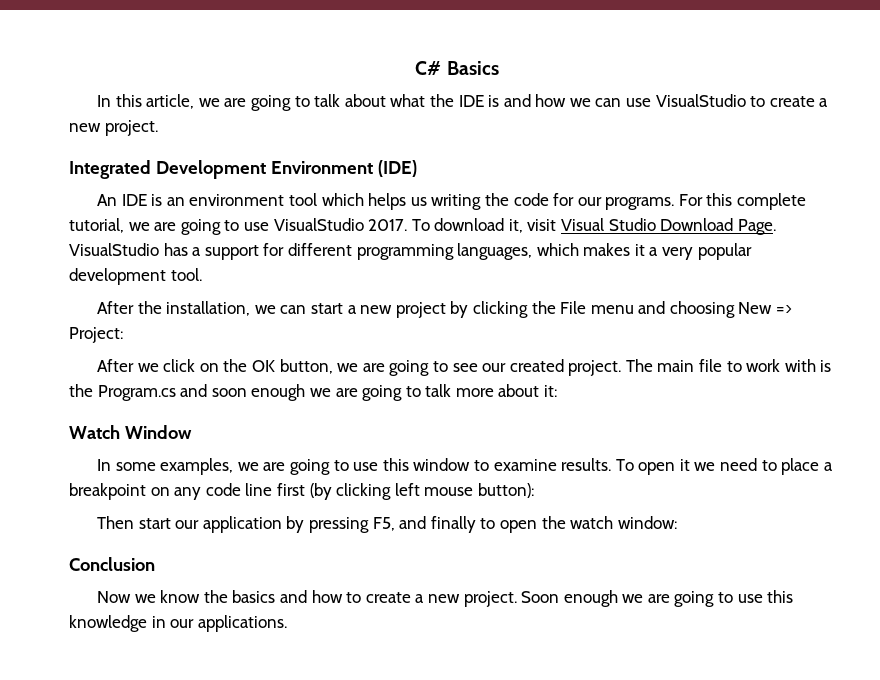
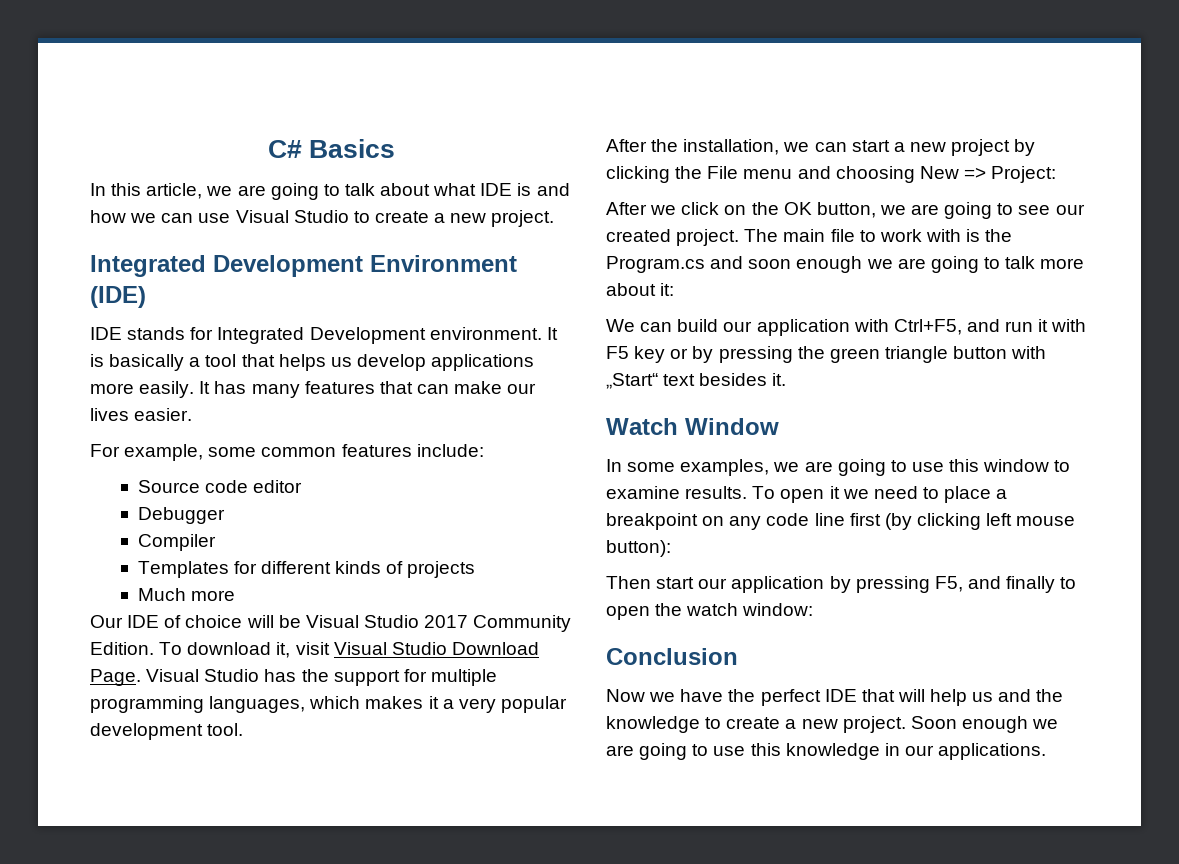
- In this article, we are going to talk about what the IDE is and how we can use VisualStudio to create a new project.
+ In this article, we are going to talk about what IDE is and how we can use Visual Studio to create a new project.
- An IDE is an environment tool which helps us writing the code for our programs. For this complete tutorial, we are going to use VisualStudio 2017.
+ IDE stands for Integrated Development environment. It is basically a tool that helps us develop applications more easily. It has many features that can make our lives easier.
+ For example, some common features include:
+ Source code editor
+ Debugger
+ Compiler
+ Templates for different kinds of projects
+ Much more
+ Our IDE of choice will be Visual Studio 2017 Community Edition.
- VisualStudio has a support for different programming languages, which makes it a very popular development tool.
+ Visual Studio has the support for multiple programming languages, which makes it a very popular development tool.
+ We can build our application with Ctrl+F5, and run it with F5 key or by pressing the green triangle button with „Start“ text besides it.
- Now we know the basics and how to create a new project.
+ Now we have the perfect IDE that will help us and the knowledge to create a new project.

